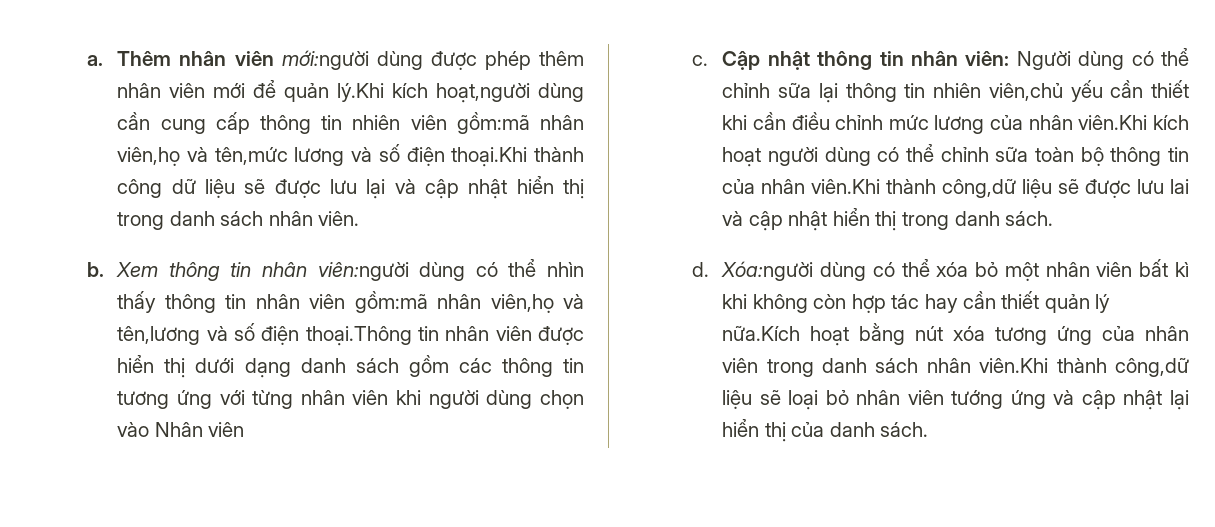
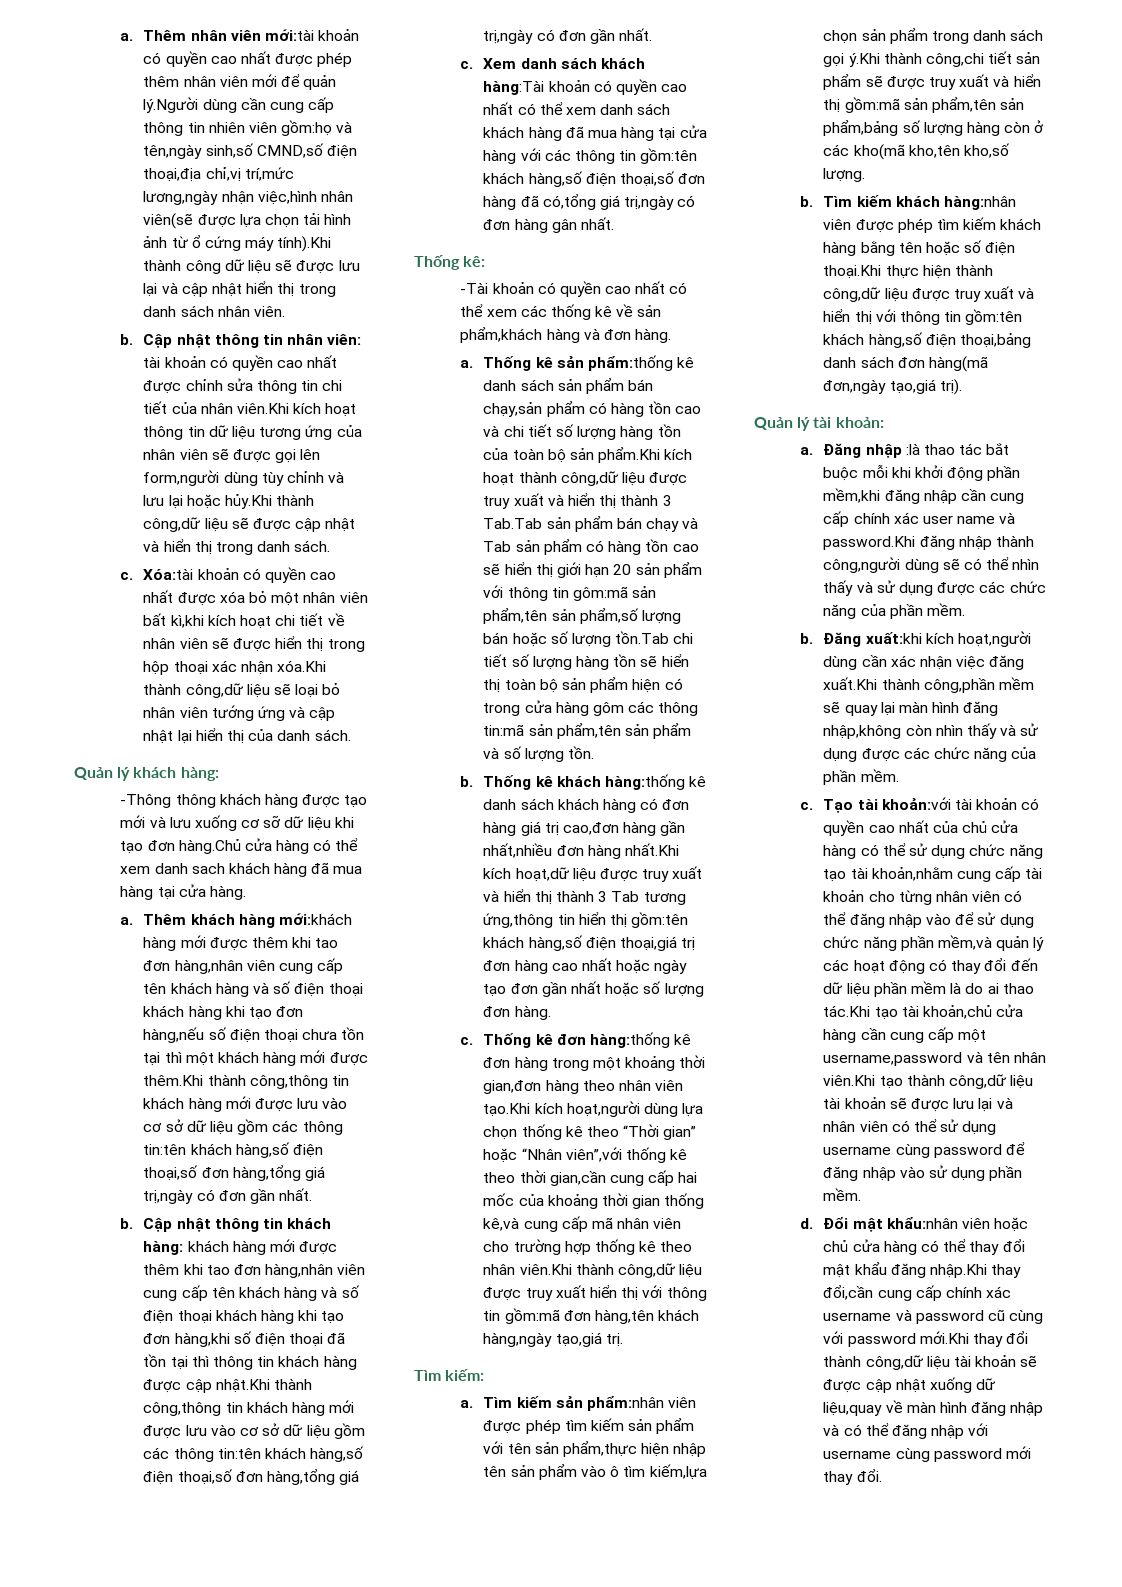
- Thêm nhân viên mới:người dùng được phép thêm nhân viên mới để quản lý.Khi kích hoạt,người dùng cần cung cấp thông tin nhiên viên gồm:mã nhân viên,họ và tên,mức lương và số điện thoại.Khi thành công dữ liệu sẽ được lưu lại và cập nhật hiển thị trong danh sách nhân viên.
+ Thêm nhân viên mới:tài khoản có quyền cao nhất được phép thêm nhân viên mới để quản lý.Người dùng cần cung cấp thông tin nhiên viên gồm:họ và tên,ngày sinh,số CMND,số điện thoại,địa chỉ,vị trí,mức lương,ngày nhận việc,hình nhân viên(sẽ được lựa chọn tải hình ảnh từ ổ cứng máy tính).Khi thành công dữ liệu sẽ được lưu lại và cập nhật hiển thị trong danh sách nhân viên.
- Xem thông tin nhân viên:người dùng có thể nhìn thấy thông tin nhân viên gồm:mã nhân viên,họ và tên,lương và số điện thoại.Thông tin nhân viên được hiển thị dưới dạng danh sách gồm các thông tin tương ứng với từng nhân viên khi người dùng chọn vào Nhân viên
- c.
- Cập nhật thông tin nhân viên: Người dùng có thể chỉnh sữa lại thông tin nhiên viên,chủ yếu cần thiết khi cần điều chỉnh mức lương của nhân viên.Khi kích hoạt người dùng có thể chỉnh sữa toàn bộ thông tin của nhân viên.Khi thành công,dữ liệu sẽ được lưu lai và cập nhật hiển thị trong danh sách.
+ Cập nhật thông tin nhân viên: tài khoản có quyền cao nhất được chỉnh sửa thông tin chi tiết của nhân viên.Khi kích hoạt thông tin dữ liệu tương ứng của nhân viên sẽ được gọi lên form,người dùng tùy chỉnh và lưu lại hoặc hủy.Khi thành công,dữ liệu sẽ được cập nhật và hiển thị trong danh sách.
- d. Xóa:người dùng có thể xóa bỏ một nhân viên bất kì khi không còn hợp tác hay cần thiết quản lý nữa.Kích hoạt bằng nút xóa tương ứng của nhân viên trong danh sách nhân viên.Khi thành công,dữ liệu sẽ loại bỏ nhân viên tướng ứng và cập nhật lại hiển thị của danh sách.
+ c. Xóa:tài khoản có quyền cao nhất được xóa bỏ một nhân viên bất kì,khi kích hoạt chi tiết về nhân viên sẽ được hiển thị trong hộp thoại xác nhận xóa.Khi thành công,dữ liệu sẽ loại bỏ nhân viên tướng ứng và cập nhật lại hiển thị của danh sách.
+ Quản lý khách hàng:
+ -Thông thông khách hàng được tạo mới và lưu xuống cơ sỡ dữ liệu khi tạo đơn hàng.Chủ cửa hàng có thể xem danh sach khách hàng đã mua hàng tại cửa hàng.
+ a. Thêm khách hàng mới:khách hàng mới được thêm khi tao đơn hàng,nhân viên cung cấp tên khách hàng và số điện thoại khách hàng khi tạo đơn hàng,nếu số điện thoại chưa tồn tại thì một khách hàng mới được thêm.Khi thành công,thông tin khách hàng mới được lưu vào cơ sở dữ liệu gồm các thông tin:tên khách hàng,số điện thoại,số đơn hàng,tổng giá trị,ngày có đơn gần nhất.
+ b. Cập nhật thông tin khách hàng: khách hàng mới được thêm khi tao đơn hàng,nhân viên cung cấp tên khách hàng và số điện thoại khách hàng khi tạo đơn hàng,khi số điện thoại đã tồn tại thì thông tin khách hàng được cập nhật.Khi thành công,thông tin khách hàng mới được lưu vào cơ sở dữ liệu gồm các thông tin:tên khách hàng,số điện thoại,số đơn hàng,tổng giá trị,ngày có đơn gần nhất.
+ c. Xem danh sách khách hàng:Tài khoản có quyền cao nhất có thể xem danh sách khách hàng đã mua hàng tại cửa hàng với các thông tin gồm:tên khách hàng,số điện thoại,số đơn hàng đã có,tổng giá trị,ngày có đơn hàng gân nhất.
+ Thống kê:
+ -Tài khoản có quyền cao nhất có thể xem các thống kê về sản phẩm,khách hàng và đơn hàng.
+ a. Thống kê sản phẩm:thống kê danh sách sản phẩm bán chạy,sản phẩm có hàng tồn cao và chi tiết số lượng hàng tồn của toàn bộ sản phẩm.Khi kích hoạt thành công,dữ liệu được truy xuất và hiển thị thành 3 Tab.Tab sản phẩm bán chạy và Tab sản phẩm có hàng tồn cao sẽ hiển thị giới hạn 20 sản phẩm với thông tin gôm:mã sản phẩm,tên sản phẩm,số lượng bán hoặc số lượng tồn.Tab chi tiết số lượng hàng tồn sẽ hiển thị toàn bộ sản phẩm hiện có trong cửa hàng gôm các thông tin:mã sản phẩm,tên sản phẩm và số lượng tồn.
+ b. Thống kê khách hàng:thống kê danh sách khách hàng có đơn hàng giá trị cao,đơn hàng gần nhất,nhiều đơn hàng nhất.Khi kích hoạt,dữ liệu được truy xuất và hiển thị thành 3 Tab tương ứng,thông tin hiển thị gồm:tên khách hàng,số điện thoại,giá trị đơn hàng cao nhất hoặc ngày tạo đơn gần nhất hoặc số lượng đơn hàng.
+ c. Thống kê đơn hàng:thống kê đơn hàng trong một khoảng thời gian,đơn hàng theo nhân viên tạo.Khi kích hoạt,người dùng lựa chọn thống kê theo “Thời gian” hoặc “Nhân viên”,với thống kê theo thời gian,cần cung cấp hai mốc của khoảng thời gian thống kê,và cung cấp mã nhân viên cho trường hợp thống kê theo nhân viên.Khi thành công,dữ liệu được truy xuất hiển thị với thông tin gồm:mã đơn hàng,tên khách hàng,ngày tạo,giá trị.
+ Tìm kiếm:
+ a. Tìm kiếm sản phẩm:nhân viên được phép tìm kiếm sản phẩm với tên sản phẩm,thực hiện nhập tên sản phẩm vào ô tìm kiếm,lựa chọn sản phẩm trong danh sách gọi ý.Khi thành công,chi tiết sản phẩm sẽ được truy xuất và hiển thị gồm:mã sản phẩm,tên sản phẩm,bảng số lượng hàng còn ở các kho(mã kho,tên kho,số lượng.
+ b. Tìm kiếm khách hàng:nhân viên được phép tìm kiếm khách hàng bằng tên hoặc số điện thoại.Khi thực hiện thành công,dữ liệu được truy xuất và hiển thị với thông tin gồm:tên khách hàng,số điện thoại,bảng danh sách đơn hàng(mã đơn,ngày tạo,giá trị).
+ Quản lý tài khoản:
+ a. Đăng nhập :là thao tác bắt buộc mỗi khi khởi động phần mềm,khi đăng nhập cần cung cấp chính xác user name và password.Khi đăng nhập thành công,người dùng sẽ có thể nhìn thấy và sử dụng được các chức năng của phần mềm.
+ b. Đăng xuất:khi kích hoạt,người dùng cần xác nhận việc đăng xuất.Khi thành công,phần mềm sẽ quay lại màn hình đăng nhập,không còn nhìn thấy và sử dụng được các chức năng của phần mềm.
+ c. Tạo tài khoản:với tài khoản có quyền cao nhất của chủ cửa hàng có thể sử dụng chức năng tạo tài khoản,nhằm cung cấp tài khoản cho từng nhân viên có thể đăng nhập vào để sử dụng chức năng phần mềm,và quản lý các hoạt động có thay đổi đến dữ liệu phần mềm là do ai thao tác.Khi tạo tài khoản,chủ cửa hàng cần cung cấp một username,password và tên nhân viên.Khi tạo thành công,dữ liệu tài khoản sẽ được lưu lại và nhân viên có thể sử dụng username cùng password để đăng nhập vào sử dụng phần mềm.
+ d. Đổi mật khẩu:nhân viên hoặc chủ cửa hàng có thể thay đổi mật khẩu đăng nhập.Khi thay đổi,cần cung cấp chính xác username và password cũ cùng với password mới.Khi thay đổi thành công,dữ liệu tài khoản sẽ được cập nhật xuống dữ liệu,quay về màn hình đăng nhập và có thể đăng nhập với username cùng password mới thay đổi.

